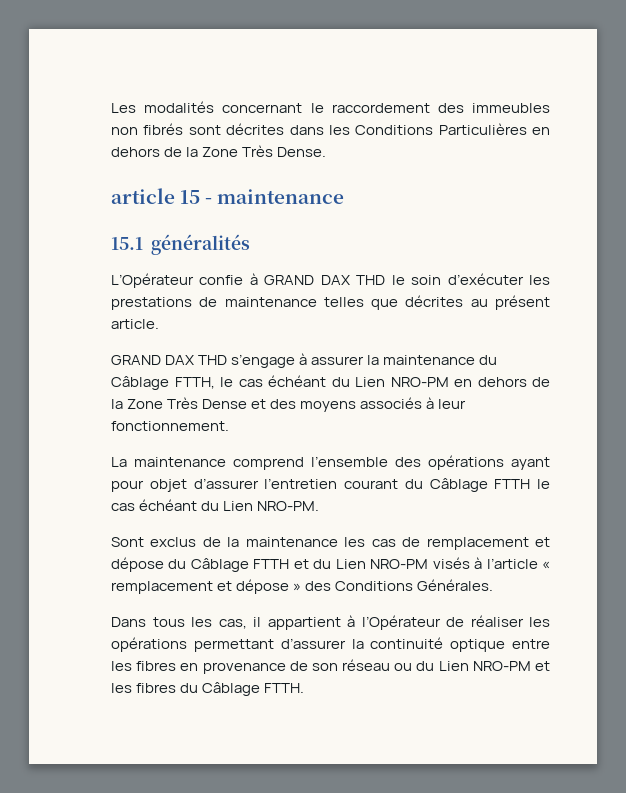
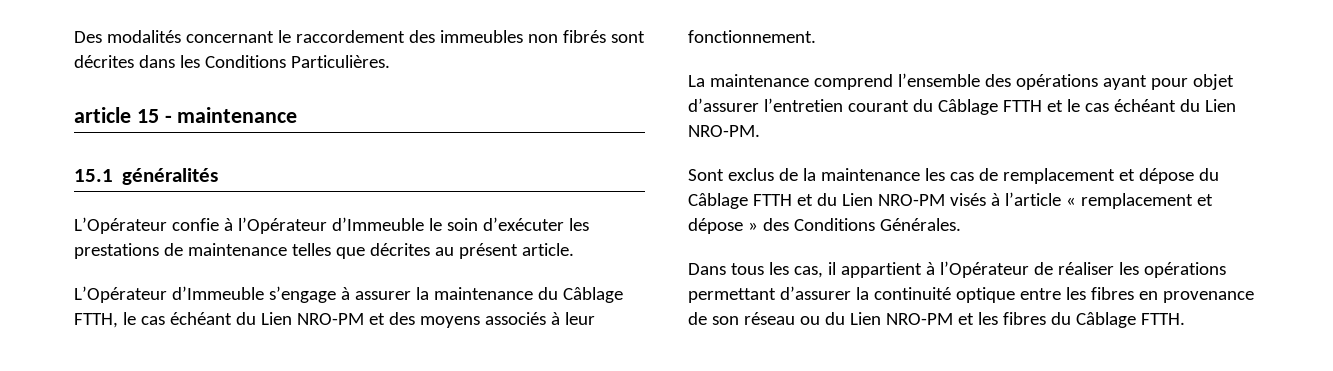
- Les modalités concernant le raccordement des immeubles non fibrés sont décrites dans les Conditions Particulières en dehors de la Zone Très Dense.
+ Des modalités concernant le raccordement des immeubles non fibrés sont décrites dans les Conditions Particulières.
- L’Opérateur confie à GRAND DAX THD le soin d’exécuter les prestations de maintenance telles que décrites au présent article.
+ L’Opérateur confie à l’Opérateur d’Immeuble le soin d’exécuter les prestations de maintenance telles que décrites au présent article.
- GRAND DAX THD s’engage à assurer la maintenance du Câblage FTTH, le cas échéant du Lien NRO-PM en dehors de la Zone Très Dense et des moyens associés à leur fonctionnement.
+ L’Opérateur d’Immeuble s’engage à assurer la maintenance du Câblage FTTH, le cas échéant du Lien NRO-PM et des moyens associés à leur fonctionnement.
- La maintenance comprend l’ensemble des opérations ayant pour objet d’assurer l’entretien courant du Câblage FTTH le cas échéant du Lien NRO-PM.
+ La maintenance comprend l’ensemble des opérations ayant pour objet d’assurer l’entretien courant du Câblage FTTH et le cas échéant du Lien NRO-PM.

